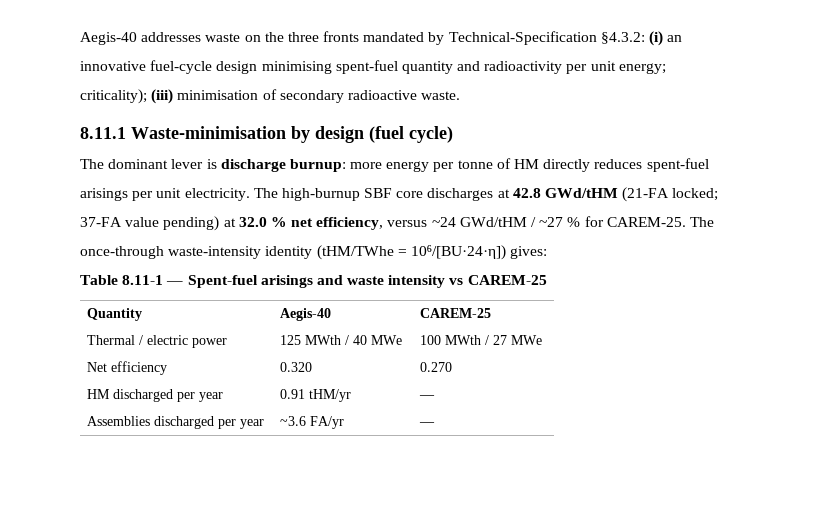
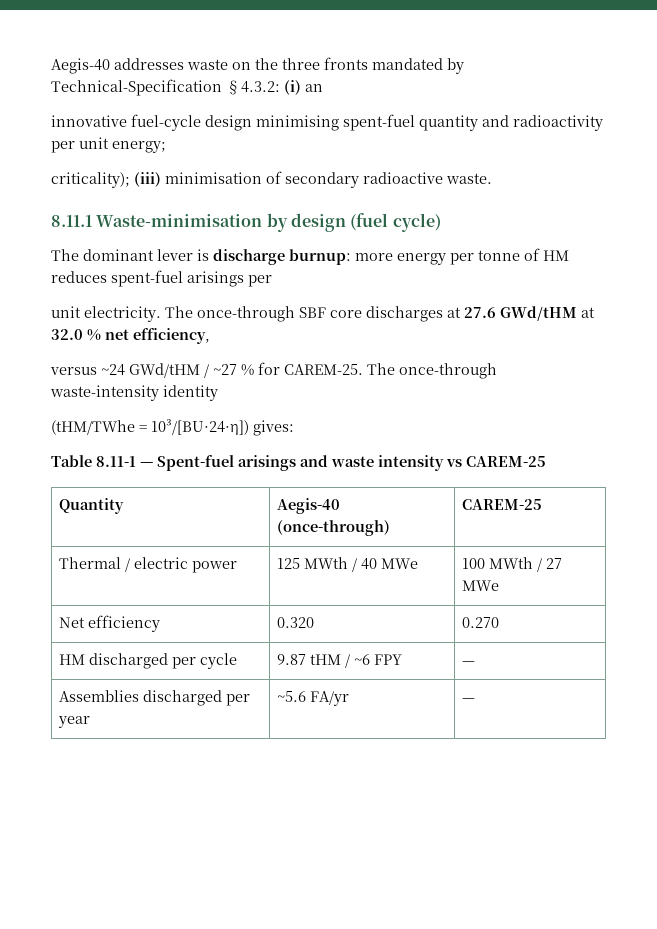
- The dominant lever is discharge burnup: more energy per tonne of HM directly reduces spent-fuel
- arisings per unit electricity.
+ The dominant lever is discharge burnup: more energy per tonne of HM reduces spent-fuel arisings per
+ unit electricity.
- The high-burnup SBF core discharges at 42.8 GWd/tHM (21-FA locked;
- 37-FA value pending) at 32.0 % net efficiency, versus ~24 GWd/tHM / ~27 % for CAREM-25. The
- once-through waste-intensity identity (tHM/TWhe = 10⁶/[BU·24·η]) gives:
+ The once-through SBF core discharges at 27.6 GWd/tHM at 32.0 % net efficiency,
+ versus ~24 GWd/tHM / ~27 % for CAREM-25. The once-through waste-intensity identity
+ (tHM/TWhe = 10³/[BU·24·η]) gives:
- Quantity | Aegis-40 | CAREM-25
+ Quantity | Aegis-40 (once-through) | CAREM-25
- HM discharged per year | 0.91 tHM/yr | —
+ HM discharged per cycle | 9.87 tHM / ~6 FPY | —
- Assemblies discharged per year | ~3.6 FA/yr | —
+ Assemblies discharged per year | ~5.6 FA/yr | —

